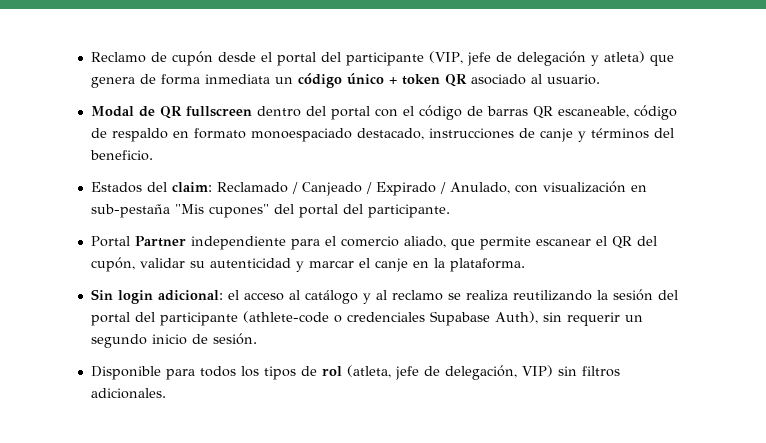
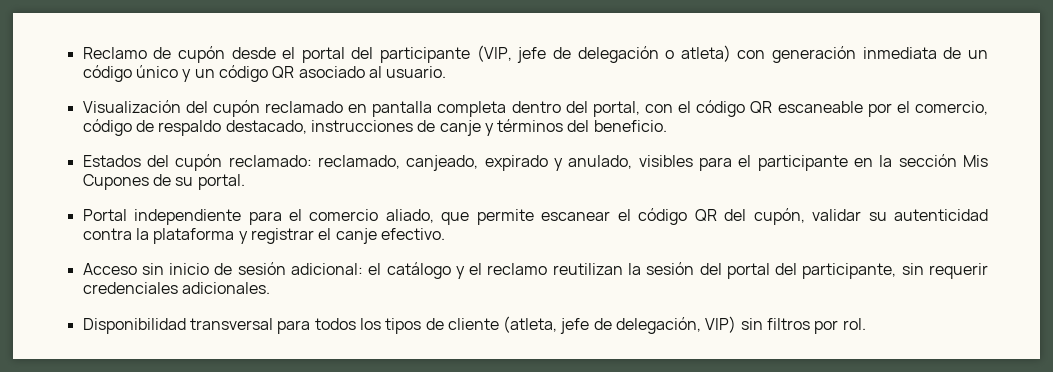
- Reclamo de cupón desde el portal del participante (VIP, jefe de delegación y atleta) que genera de forma inmediata un código único + token QR asociado al usuario.
- Modal de QR fullscreen dentro del portal con el código de barras QR escaneable, código de respaldo en formato monoespaciado destacado, instrucciones de canje y términos del beneficio.
+ Reclamo de cupón desde el portal del participante (VIP, jefe de delegación o atleta) con generación inmediata de un código único y un código QR asociado al usuario.
+ Visualización del cupón reclamado en pantalla completa dentro del portal, con el código QR escaneable por el comercio, código de respaldo destacado, instrucciones de canje y términos del beneficio.
- Estados del claim: Reclamado / Canjeado / Expirado / Anulado, con visualización en sub-pestaña "Mis cupones" del portal del participante.
+ Estados del cupón reclamado: reclamado, canjeado, expirado y anulado, visibles para el participante en la sección Mis Cupones de su portal.
- Portal Partner independiente para el comercio aliado, que permite escanear el QR del cupón, validar su autenticidad y marcar el canje en la plataforma.
- Sin login adicional: el acceso al catálogo y al reclamo se realiza reutilizando la sesión del portal del participante (athlete-code o credenciales Supabase Auth), sin requerir un segundo inicio de sesión.
- Disponible para todos los tipos de rol (atleta, jefe de delegación, VIP) sin filtros adicionales.
+ Portal independiente para el comercio aliado, que permite escanear el código QR del cupón, validar su autenticidad contra la plataforma y registrar el canje efectivo.
+ Acceso sin inicio de sesión adicional: el catálogo y el reclamo reutilizan la sesión del portal del participante, sin requerir credenciales adicionales.
+ Disponibilidad transversal para todos los tipos de cliente (atleta, jefe de delegación, VIP) sin filtros por rol.

